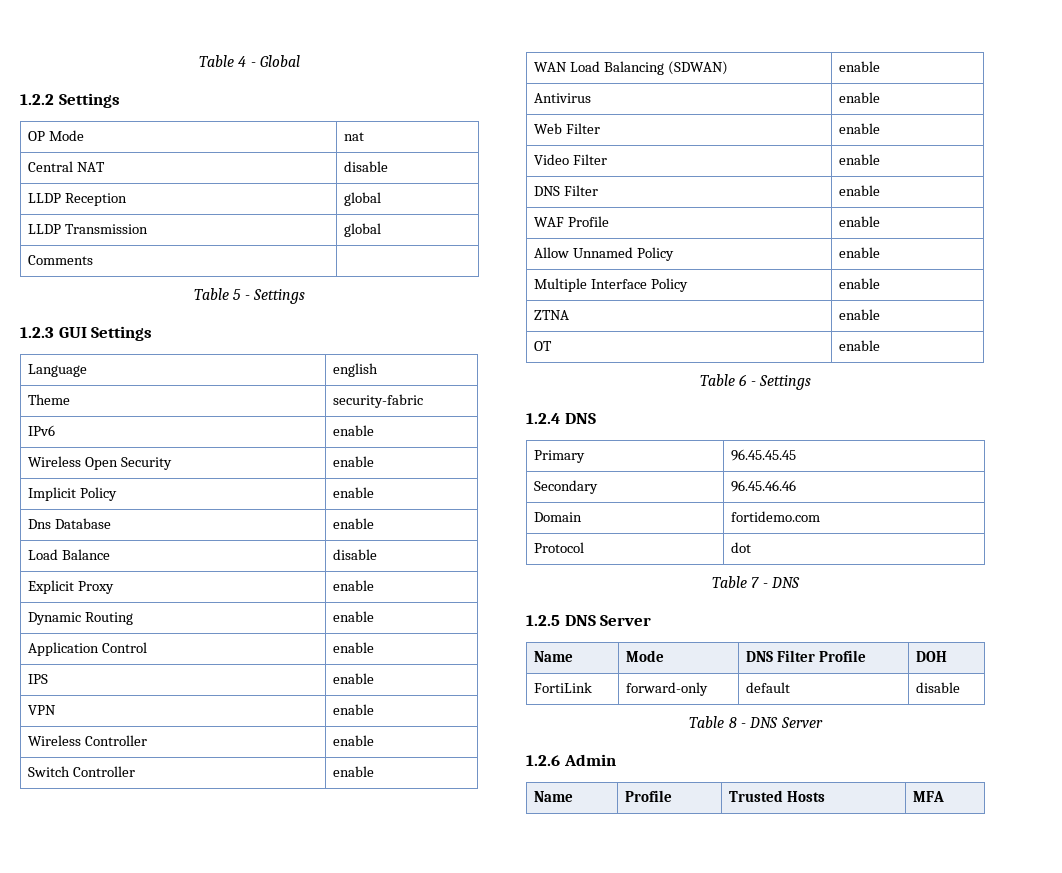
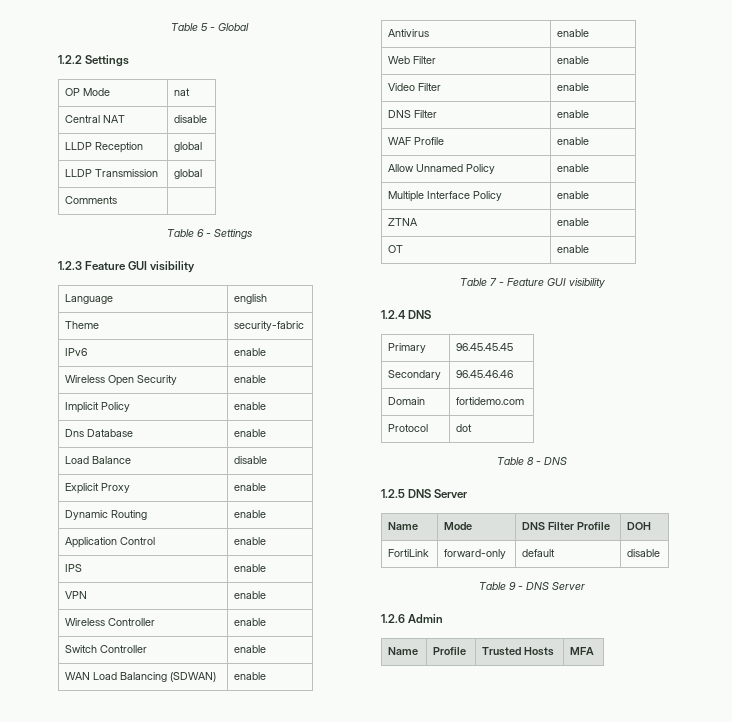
- Table 4 - Global
+ Table 5 - Global
- Table 5 - Settings
+ Table 6 - Settings
- 1.2.3 GUI Settings
+ 1.2.3 Feature GUI visibility
- Table 6 - Settings
+ Table 7 - Feature GUI visibility
- Table 7 - DNS
+ Table 8 - DNS
- Table 8 - DNS Server
+ Table 9 - DNS Server

